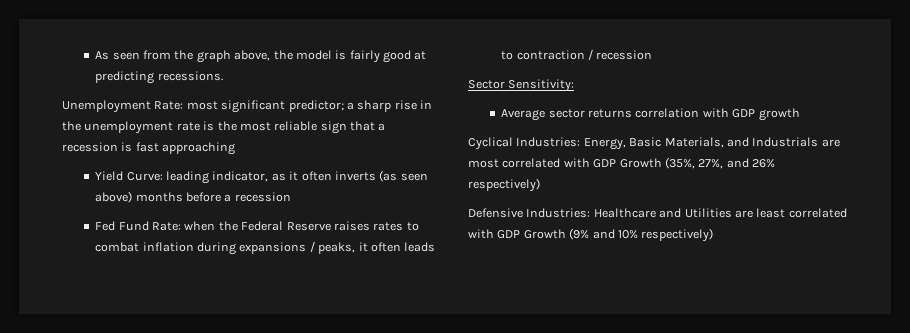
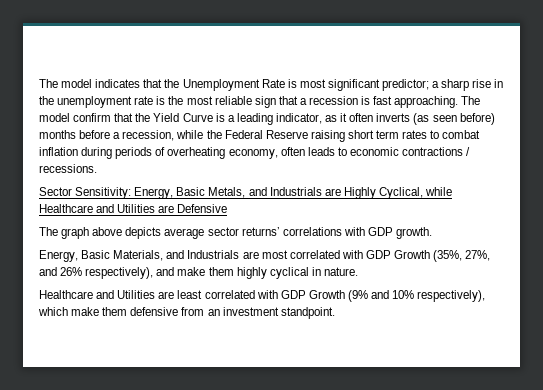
- As seen from the graph above, the model is fairly good at predicting recessions.
- Unemployment Rate: most significant predictor;
+ The model indicates that the Unemployment Rate is most significant predictor;
- a sharp rise in the unemployment rate is the most reliable sign that a recession is fast approaching
- Yield Curve: leading indicator, as it often inverts (as seen above) months before a recession
- Fed Fund Rate: when the Federal Reserve raises rates to combat inflation during expansions / peaks, it often leads to contraction / recession
- Sector Sensitivity:
- Average sector returns correlation with GDP growth
- Cyclical Industries: Energy, Basic Materials, and Industrials are most correlated with GDP Growth (35%, 27%, and 26% respectively)
- Defensive Industries: Healthcare and Utilities are least correlated with GDP Growth (9% and 10% respectively)
+ a sharp rise in the unemployment rate is the most reliable sign that a recession is fast approaching. The model confirm that the Yield Curve is a leading indicator, as it often inverts (as seen before) months before a recession, while the Federal Reserve raising short term rates to combat inflation during periods of overheating economy, often leads to economic contractions / recessions.
+ Sector Sensitivity: Energy, Basic Metals, and Industrials are Highly Cyclical, while Healthcare and Utilities are Defensive
+ The graph above depicts average sector returns’ correlations with GDP growth.
+ Energy, Basic Materials, and Industrials are most correlated with GDP Growth (35%, 27%, and 26% respectively), and make them highly cyclical in nature.
+ Healthcare and Utilities are least correlated with GDP Growth (9% and 10% respectively), which make them defensive from an investment standpoint.

